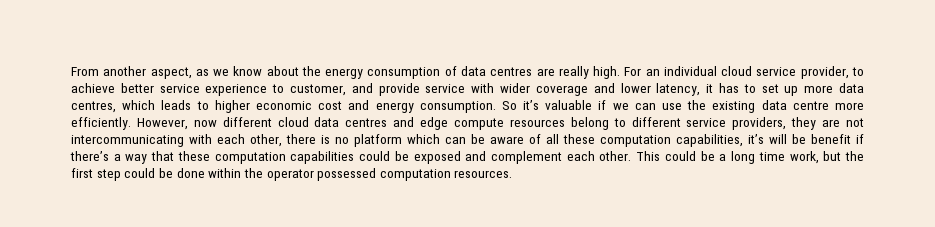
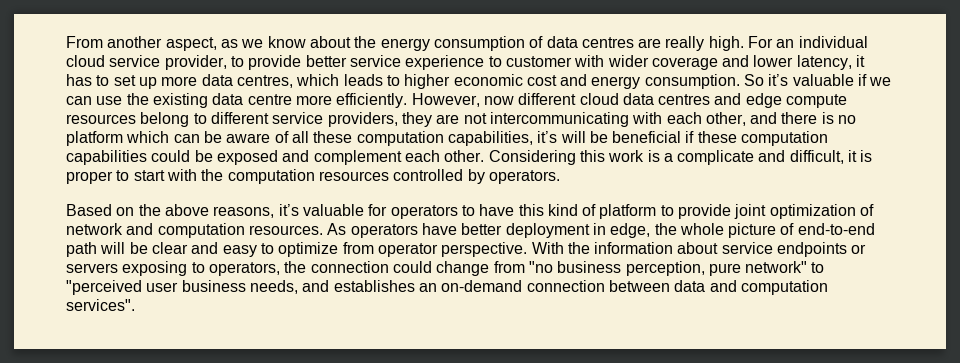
- For an individual cloud service provider, to achieve better service experience to customer, and provide service with wider coverage and lower latency, it has to set up more data centres, which leads to higher economic cost and energy consumption.
+ For an individual cloud service provider, to provide better service experience to customer with wider coverage and lower latency, it has to set up more data centres, which leads to higher economic cost and energy consumption.
- However, now different cloud data centres and edge compute resources belong to different service providers, they are not intercommunicating with each other, there is no platform which can be aware of all these computation capabilities, it’s will be benefit if there’s a way that these computation capabilities could be exposed and complement each other.
+ However, now different cloud data centres and edge compute resources belong to different service providers, they are not intercommunicating with each other, and there is no platform which can be aware of all these computation capabilities, it’s will be beneficial if these computation capabilities could be exposed and complement each other.
- This could be a long time work, but the first step could be done within the operator possessed computation resources.
+ Considering this work is a complicate and difficult, it is proper to start with the computation resources controlled by operators.
+ Based on the above reasons, it’s valuable for operators to have this kind of platform to provide joint optimization of network and computation resources. As operators have better deployment in edge, the whole picture of end-to-end path will be clear and easy to optimize from operator perspective. With the information about service endpoints or servers exposing to operators, the connection could change from "no business perception, pure network" to "perceived user business needs, and establishes an on-demand connection between data and computation services".

